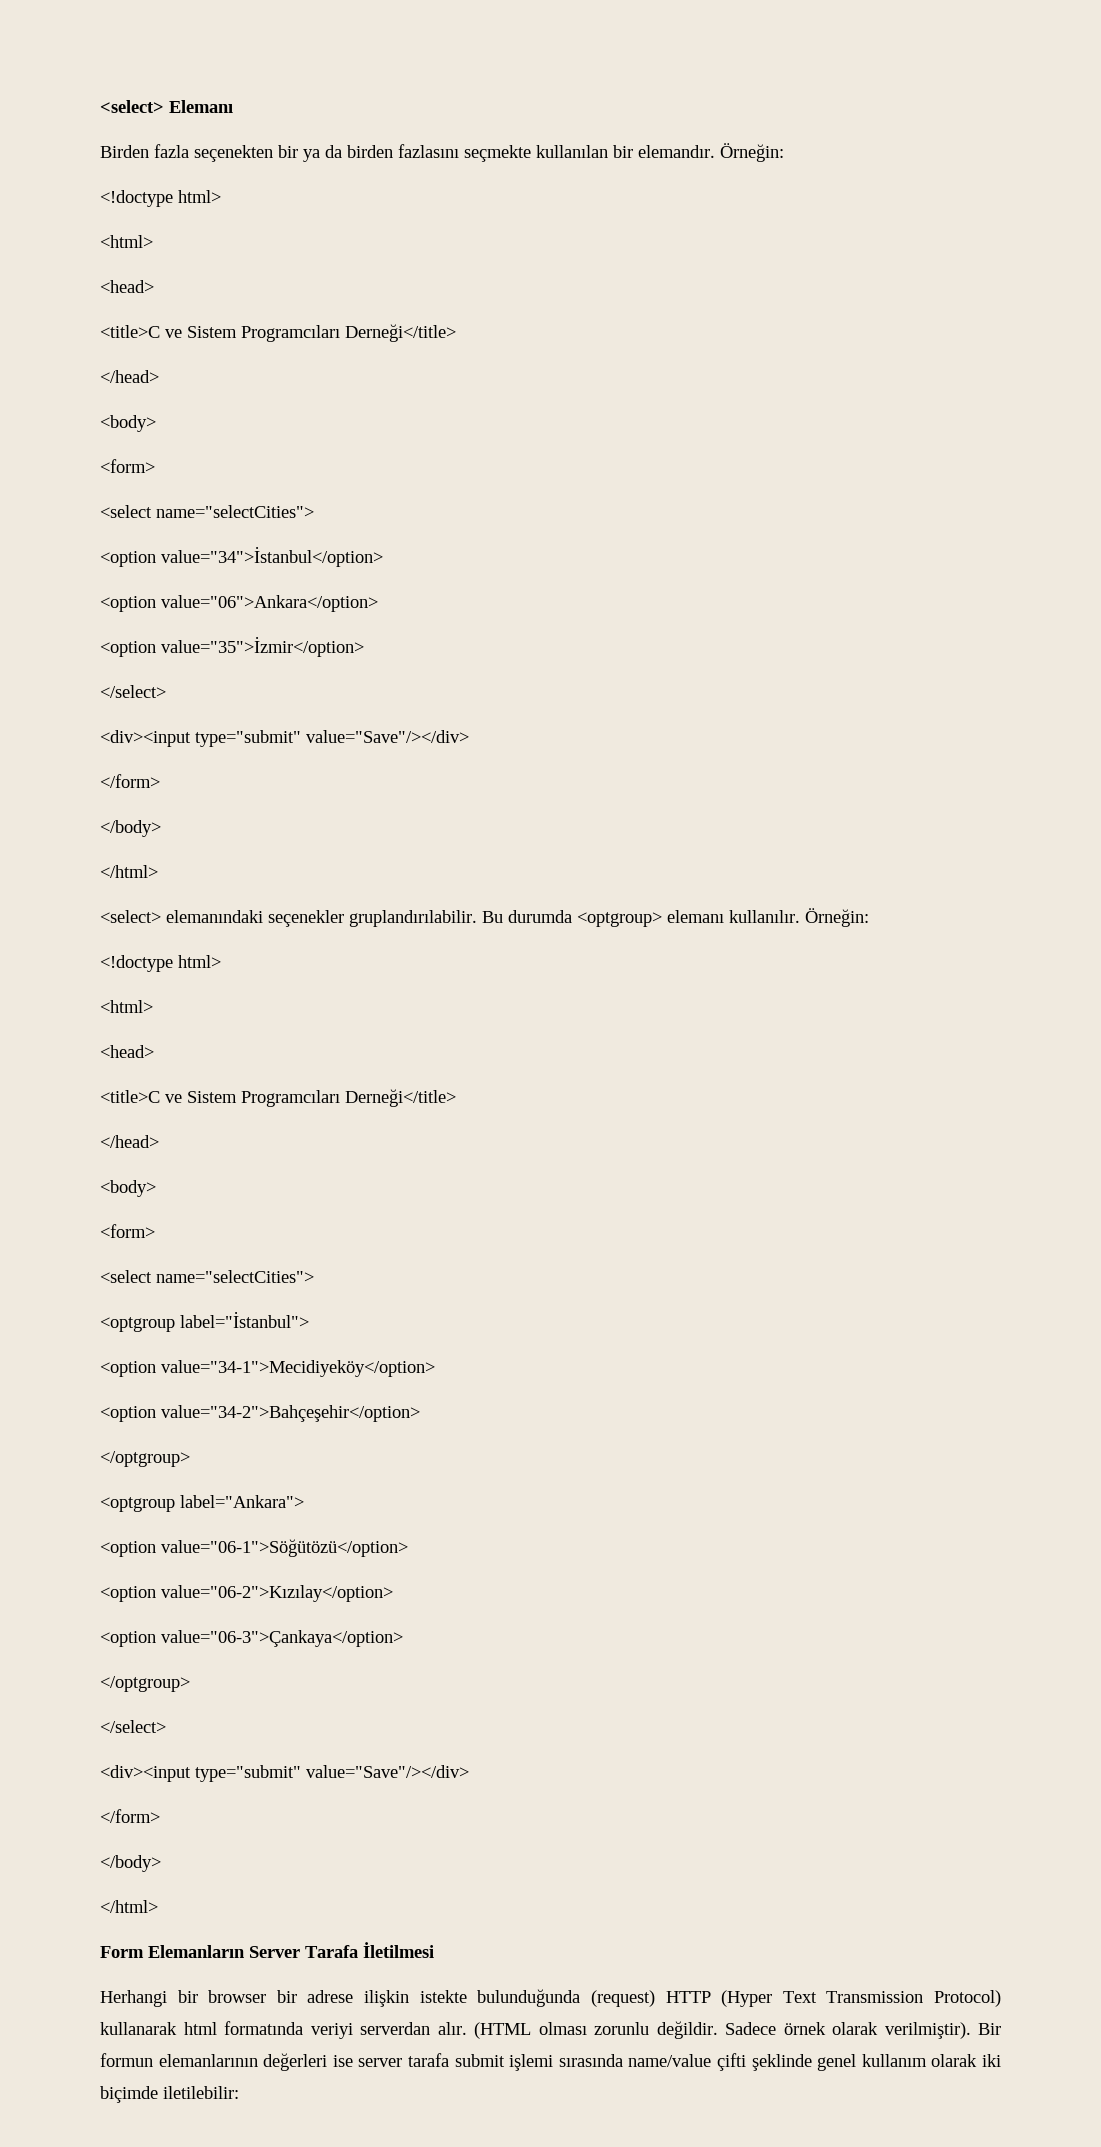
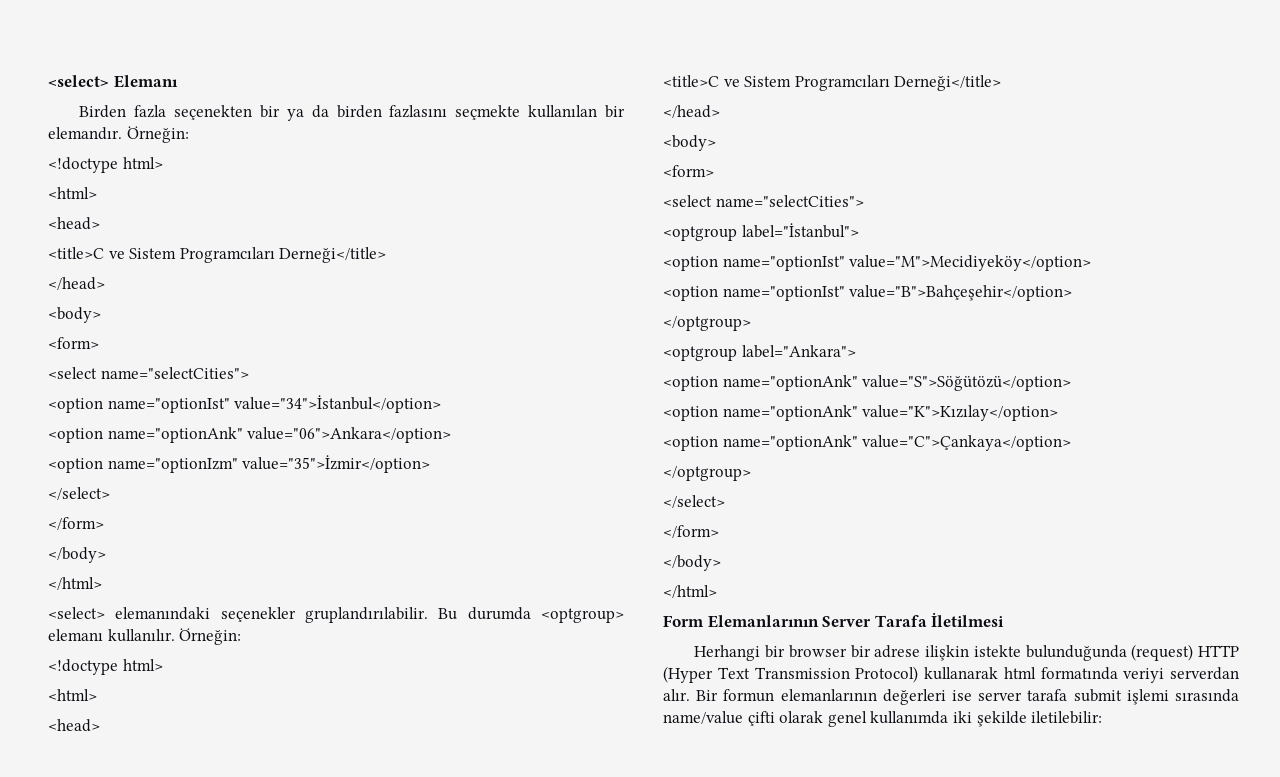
- <option value="34">İstanbul</option>
+ <option name="optionIst" value="34">İstanbul</option>
- <option value="06">Ankara</option>
+ <option name="optionAnk" value="06">Ankara</option>
- <option value="35">İzmir</option>
+ <option name="optionIzm" value="35">İzmir</option>
  </select>
- <div><input type="submit" value="Save"/></div>
- <option value="34-1">Mecidiyeköy</option>
- <option value="34-2">Bahçeşehir</option>
+ <option name="optionIst" value="M">Mecidiyeköy</option>
+ <option name="optionIst" value="B">Bahçeşehir</option>
- <option value="06-1">Söğütözü</option>
- <option value="06-2">Kızılay</option>
- <option value="06-3">Çankaya</option>
+ <option name="optionAnk" value="S">Söğütözü</option>
+ <option name="optionAnk" value="K">Kızılay</option>
+ <option name="optionAnk" value="C">Çankaya</option>
  </optgroup>
  </select>
- <div><input type="submit" value="Save"/></div>
- Form Elemanların Server Tarafa İletilmesi
+ Form Elemanlarının Server Tarafa İletilmesi
- (HTML olması zorunlu değildir. Sadece örnek olarak verilmiştir).
- Bir formun elemanlarının değerleri ise server tarafa submit işlemi sırasında name/value çifti şeklinde genel kullanım olarak iki biçimde iletilebilir:
+ Bir formun elemanlarının değerleri ise server tarafa submit işlemi sırasında name/value çifti olarak genel kullanımda iki şekilde iletilebilir:

